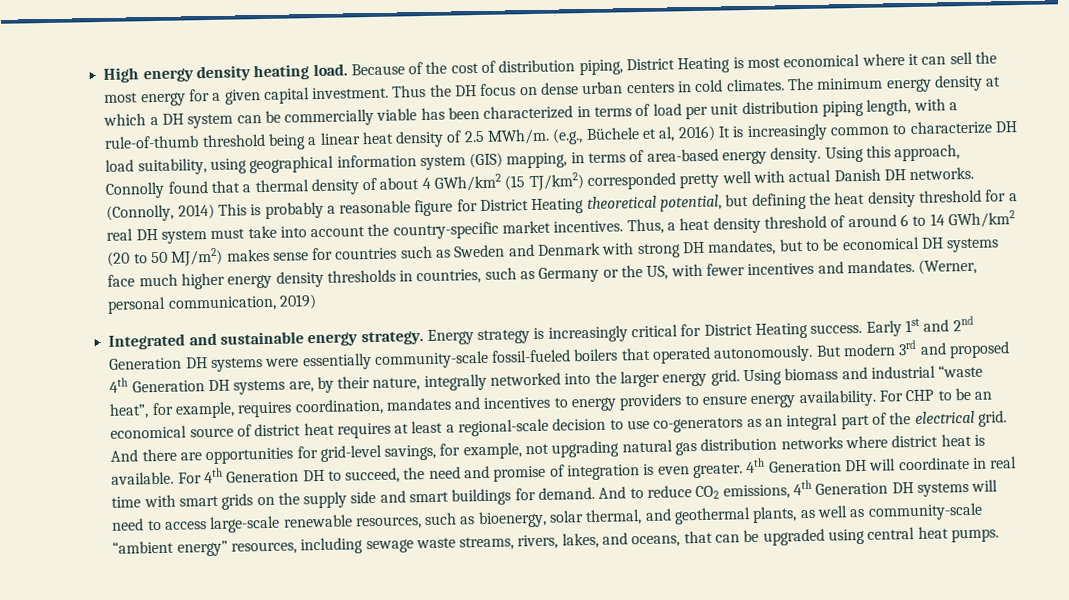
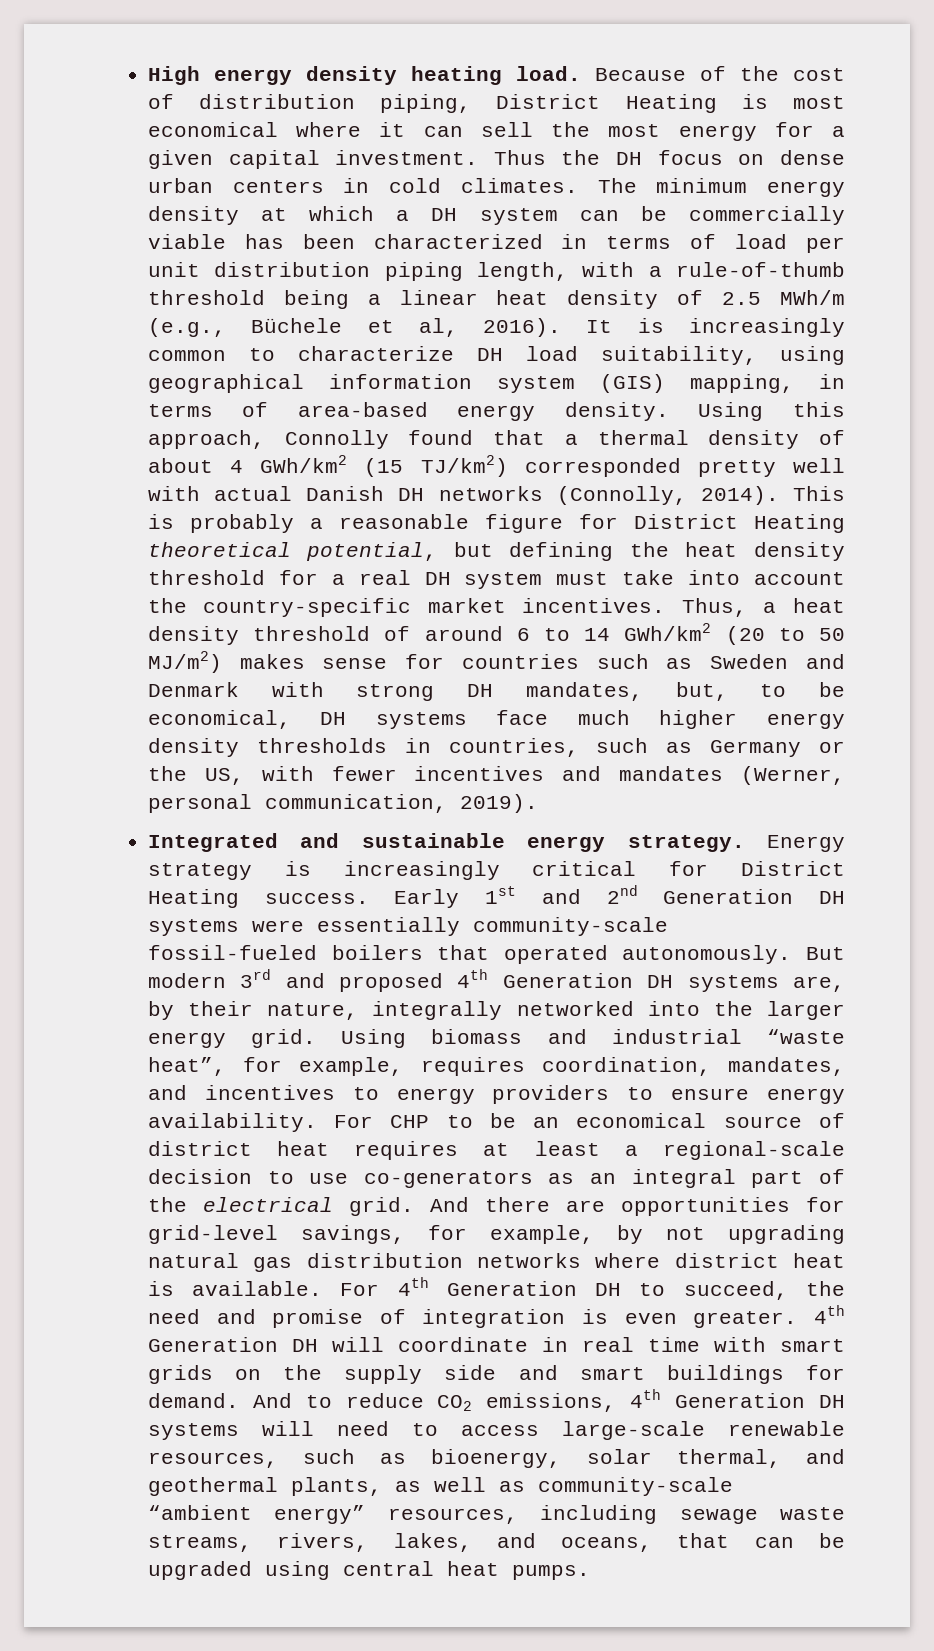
- The minimum energy density at which a DH system can be commercially viable has been characterized in terms of load per unit distribution piping length, with a rule-of-thumb threshold being a linear heat density of 2.5 MWh/m. (e.g., Büchele et al, 2016) It is increasingly common to characterize DH load suitability, using geographical information system (GIS) mapping, in terms of area-based energy density.
+ The minimum energy density at which a DH system can be commercially viable has been characterized in terms of load per unit distribution piping length, with a rule-of-thumb threshold being a linear heat density of 2.5 MWh/m (e.g., Büchele et al, 2016). It is increasingly common to characterize DH load suitability, using geographical information system (GIS) mapping, in terms of area-based energy density.
- Using this approach, Connolly found that a thermal density of about 4 GWh/km2 (15 TJ/km2) corresponded pretty well with actual Danish DH networks. (Connolly, 2014) This is probably a reasonable figure for District Heating theoretical potential, but defining the heat density threshold for a real DH system must take into account the country-specific market incentives.
+ Using this approach, Connolly found that a thermal density of about 4 GWh/km2 (15 TJ/km2) corresponded pretty well with actual Danish DH networks (Connolly, 2014). This is probably a reasonable figure for District Heating theoretical potential, but defining the heat density threshold for a real DH system must take into account the country-specific market incentives.
- Thus, a heat density threshold of around 6 to 14 GWh/km2 (20 to 50 MJ/m2) makes sense for countries such as Sweden and Denmark with strong DH mandates, but to be economical DH systems face much higher energy density thresholds in countries, such as Germany or the US, with fewer incentives and mandates. (Werner, personal communication, 2019)
+ Thus, a heat density threshold of around 6 to 14 GWh/km2 (20 to 50 MJ/m2) makes sense for countries such as Sweden and Denmark with strong DH mandates, but, to be economical, DH systems face much higher energy density thresholds in countries, such as Germany or the US, with fewer incentives and mandates (Werner, personal communication, 2019).
- Using biomass and industrial “waste heat”, for example, requires coordination, mandates and incentives to energy providers to ensure energy availability.
+ Using biomass and industrial “waste heat”, for example, requires coordination, mandates, and incentives to energy providers to ensure energy availability.
- And there are opportunities for grid-level savings, for example, not upgrading natural gas distribution networks where district heat is available.
+ And there are opportunities for grid-level savings, for example, by not upgrading natural gas distribution networks where district heat is available.

